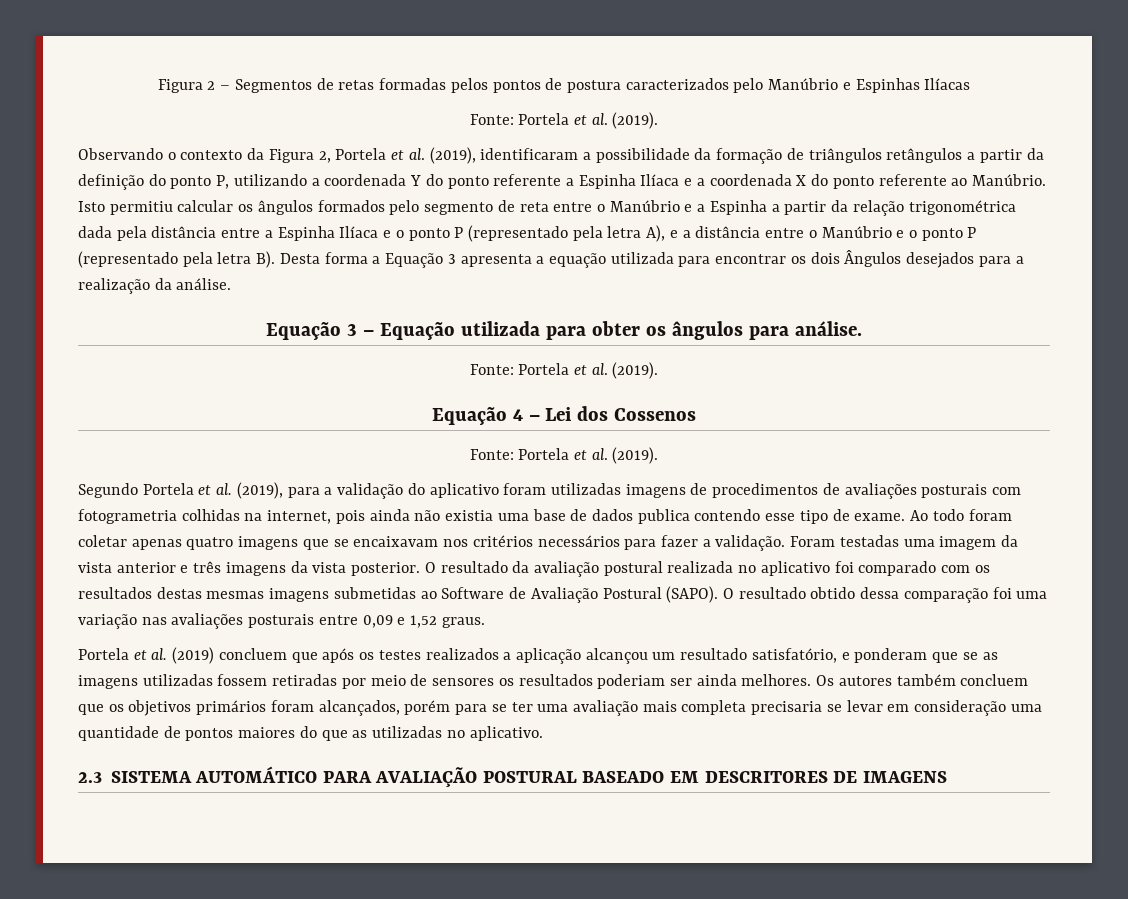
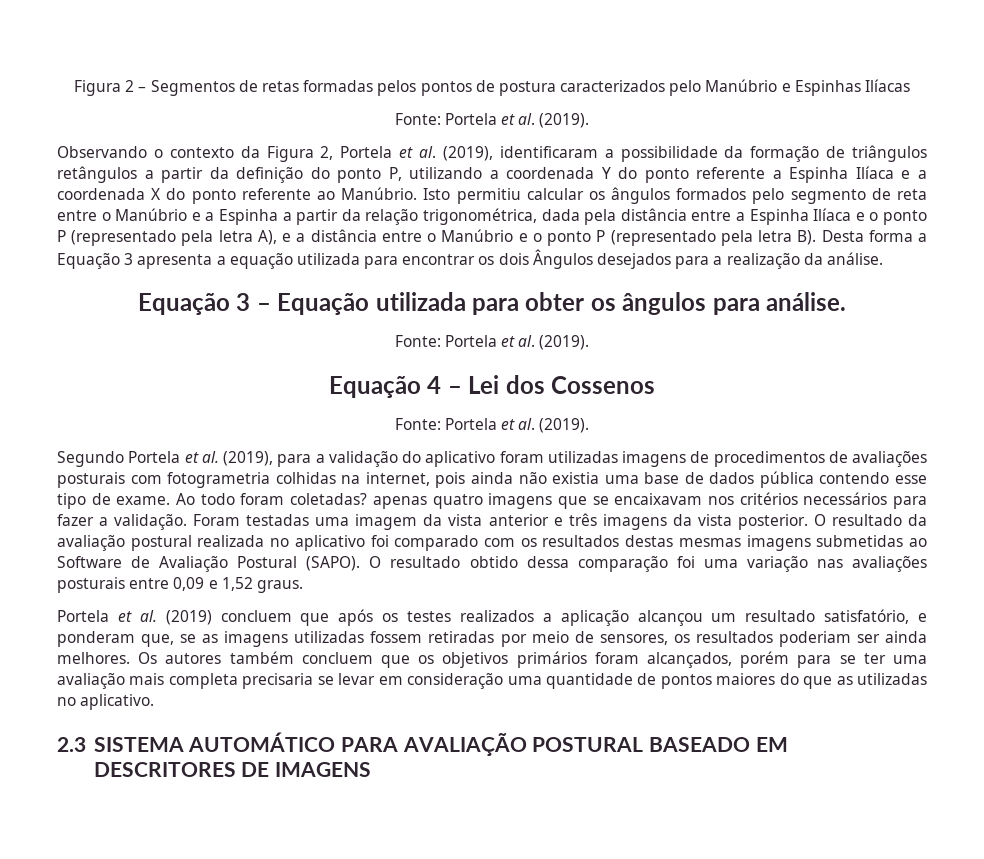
- Isto permitiu calcular os ângulos formados pelo segmento de reta entre o Manúbrio e a Espinha a partir da relação trigonométrica dada pela distância entre a Espinha Ilíaca e o ponto P (representado pela letra A), e a distância entre o Manúbrio e o ponto P (representado pela letra B). Desta forma a Equação 3 apresenta a equação utilizada para encontrar os dois Ângulos desejados para a realização da análise.
+ Isto permitiu calcular os ângulos formados pelo segmento de reta entre o Manúbrio e a Espinha a partir da relação trigonométrica, dada pela distância entre a Espinha Ilíaca e o ponto P (representado pela letra A), e a distância entre o Manúbrio e o ponto P (representado pela letra B). Desta forma a Equação 3 apresenta a equação utilizada para encontrar os dois Ângulos desejados para a realização da análise.
- Segundo Portela et al. (2019), para a validação do aplicativo foram utilizadas imagens de procedimentos de avaliações posturais com fotogrametria colhidas na internet, pois ainda não existia uma base de dados publica contendo esse tipo de exame.
+ Segundo Portela et al. (2019), para a validação do aplicativo foram utilizadas imagens de procedimentos de avaliações posturais com fotogrametria colhidas na internet, pois ainda não existia uma base de dados pública contendo esse tipo de exame.
- Ao todo foram coletar apenas quatro imagens que se encaixavam nos critérios necessários para fazer a validação.
+ Ao todo foram coletadas? apenas quatro imagens que se encaixavam nos critérios necessários para fazer a validação.
- Portela et al. (2019) concluem que após os testes realizados a aplicação alcançou um resultado satisfatório, e ponderam que se as imagens utilizadas fossem retiradas por meio de sensores os resultados poderiam ser ainda melhores.
+ Portela et al. (2019) concluem que após os testes realizados a aplicação alcançou um resultado satisfatório, e ponderam que, se as imagens utilizadas fossem retiradas por meio de sensores, os resultados poderiam ser ainda melhores.

